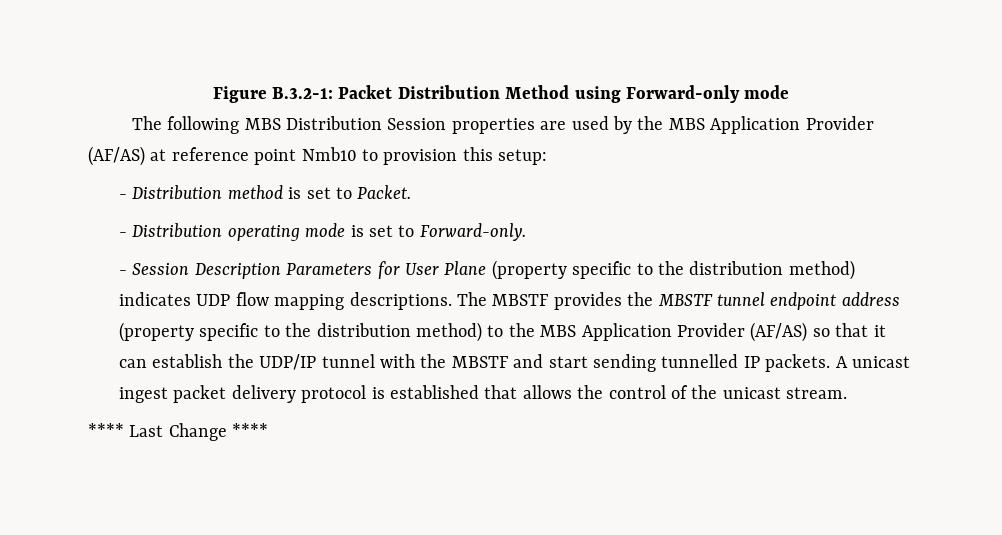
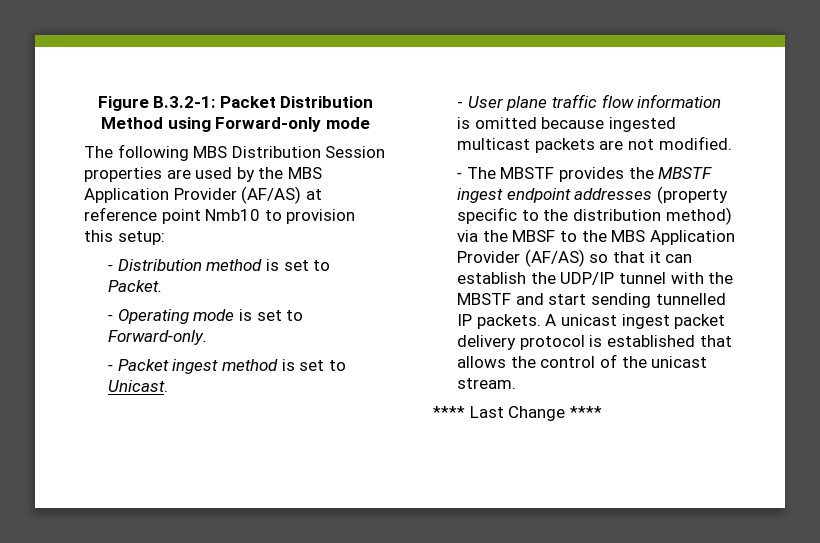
- - Distribution operating mode is set to Forward-only.
+ - Operating mode is set to Forward-only.
- - Session Description Parameters for User Plane (property specific to the distribution method) indicates UDP flow mapping descriptions. The MBSTF provides the MBSTF tunnel endpoint address (property specific to the distribution method) to the MBS Application Provider (AF/AS) so that it can establish the UDP/IP tunnel with the MBSTF and start sending tunnelled IP packets.
+ - Packet ingest method is set to Unicast.
+ - User plane traffic flow information is omitted because ingested multicast packets are not modified.
+ - The MBSTF provides the MBSTF ingest endpoint addresses (property specific to the distribution method) via the MBSF to the MBS Application Provider (AF/AS) so that it can establish the UDP/IP tunnel with the MBSTF and start sending tunnelled IP packets.

